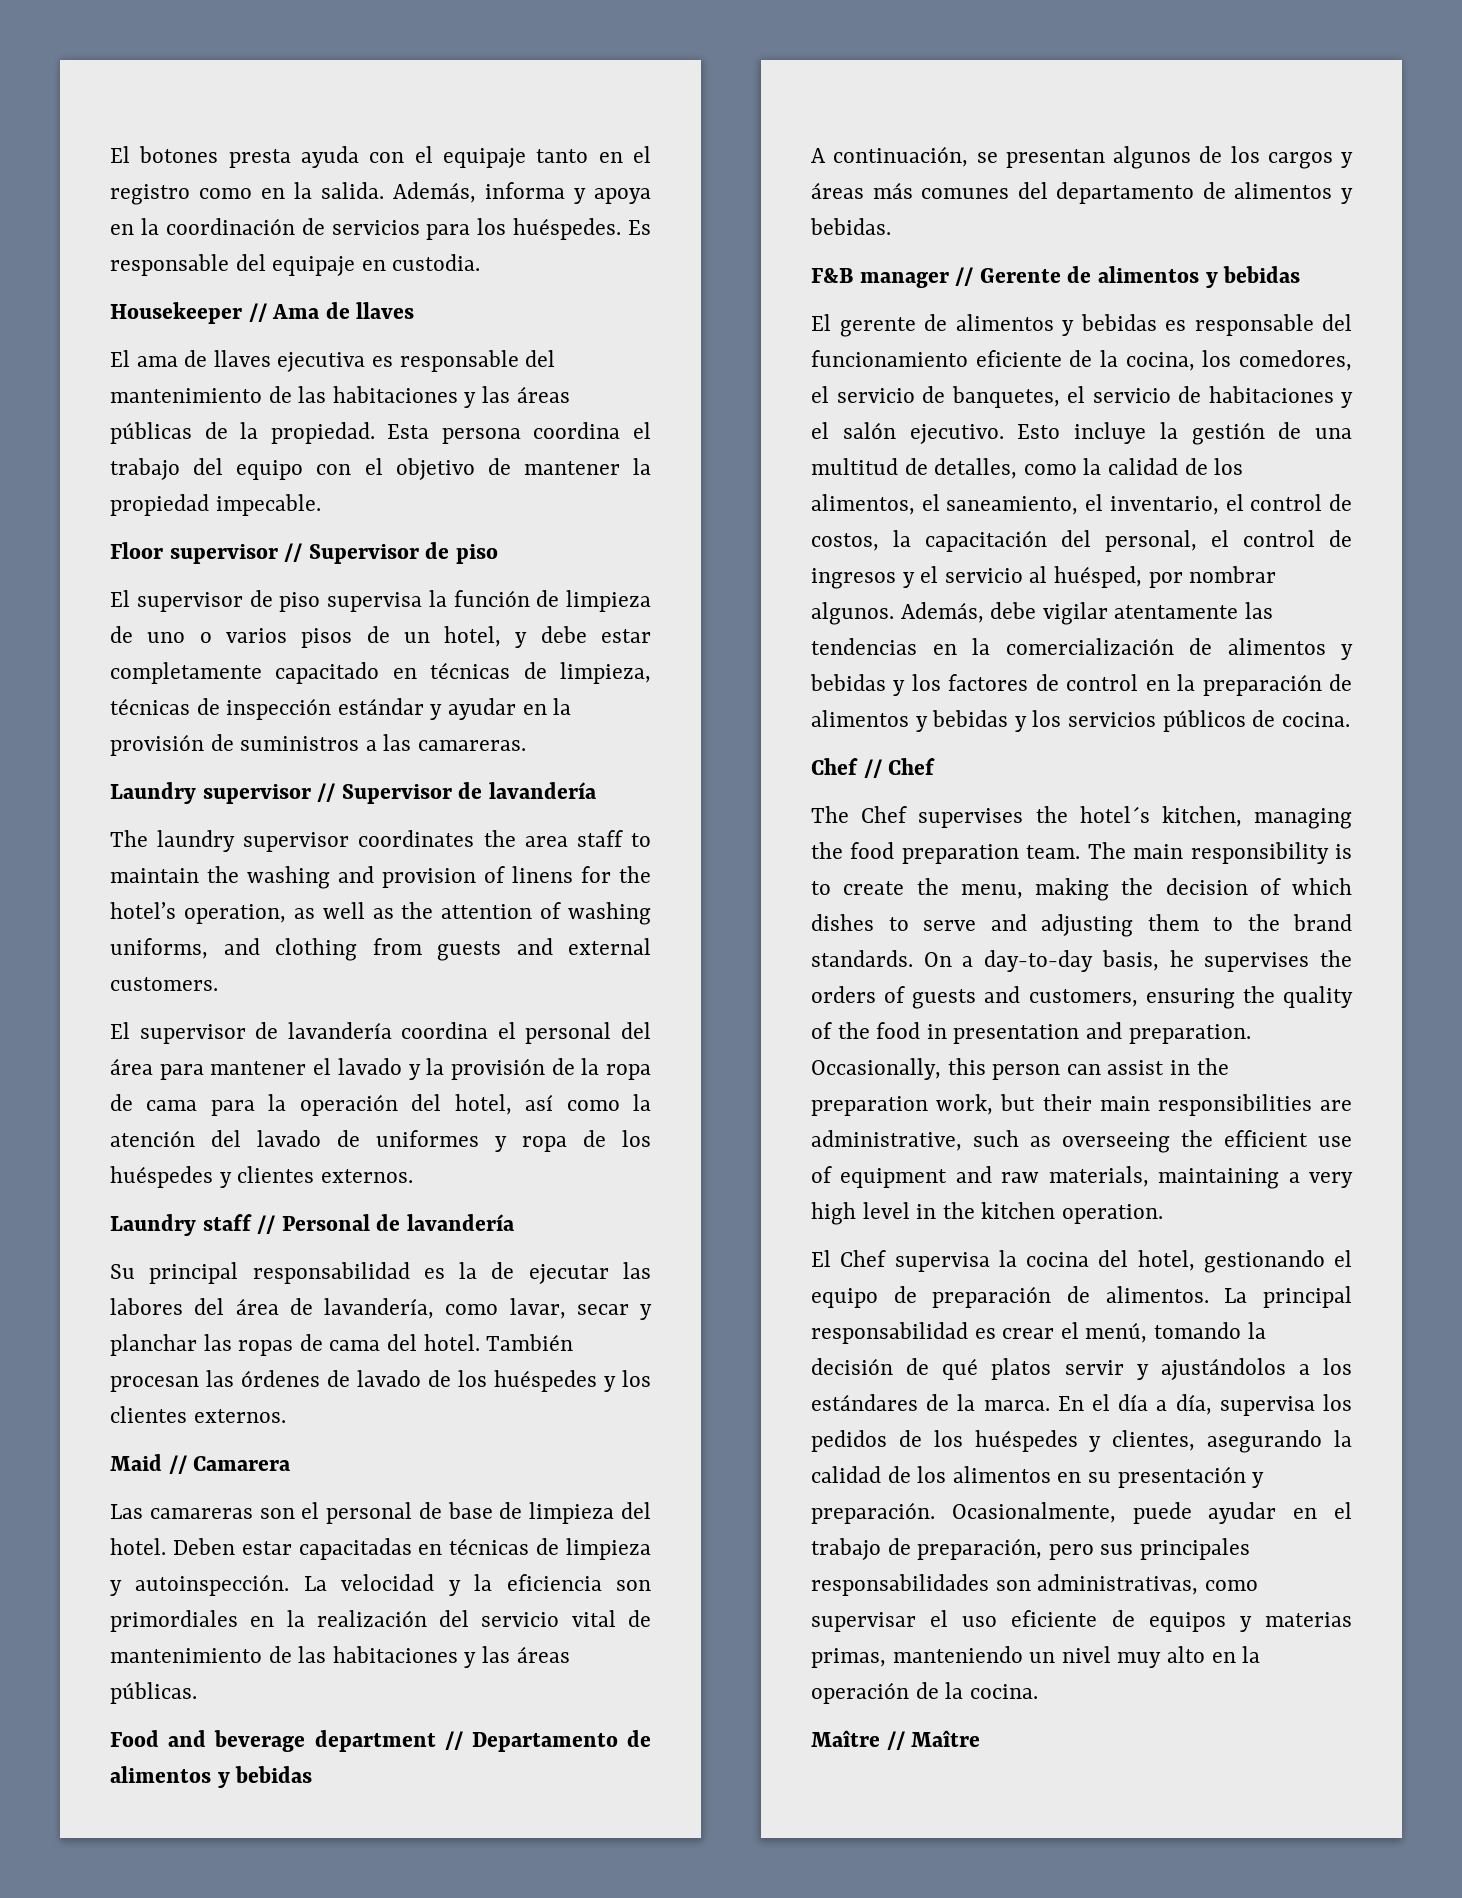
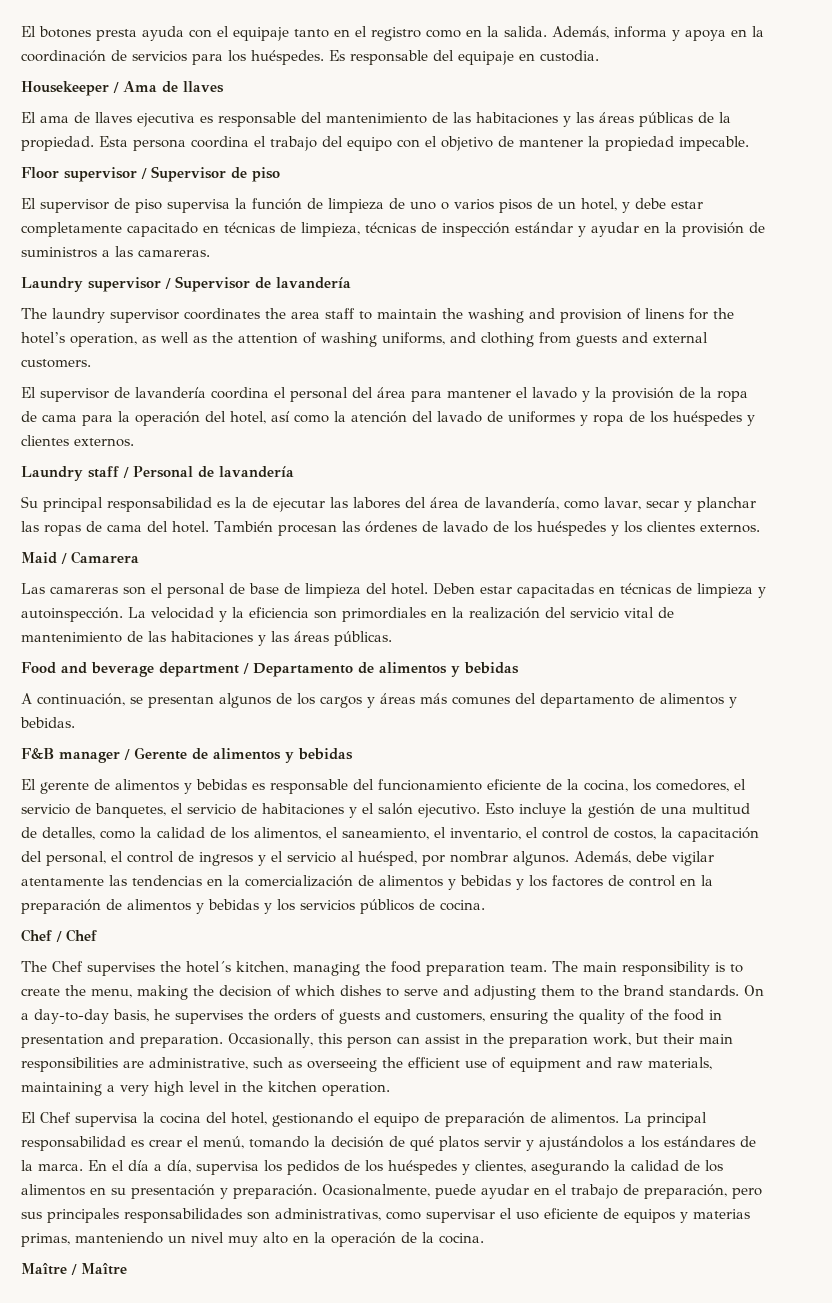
- Housekeeper // Ama de llaves
+ Housekeeper / Ama de llaves
- Floor supervisor // Supervisor de piso
+ Floor supervisor / Supervisor de piso
- Laundry supervisor // Supervisor de lavandería
+ Laundry supervisor / Supervisor de lavandería
- Laundry staff // Personal de lavandería
+ Laundry staff / Personal de lavandería
- Maid // Camarera
+ Maid / Camarera
- Food and beverage department // Departamento de alimentos y bebidas
+ Food and beverage department / Departamento de alimentos y bebidas
- F&B manager // Gerente de alimentos y bebidas
+ F&B manager / Gerente de alimentos y bebidas
- Chef // Chef
+ Chef / Chef
- Maître // Maître
+ Maître / Maître

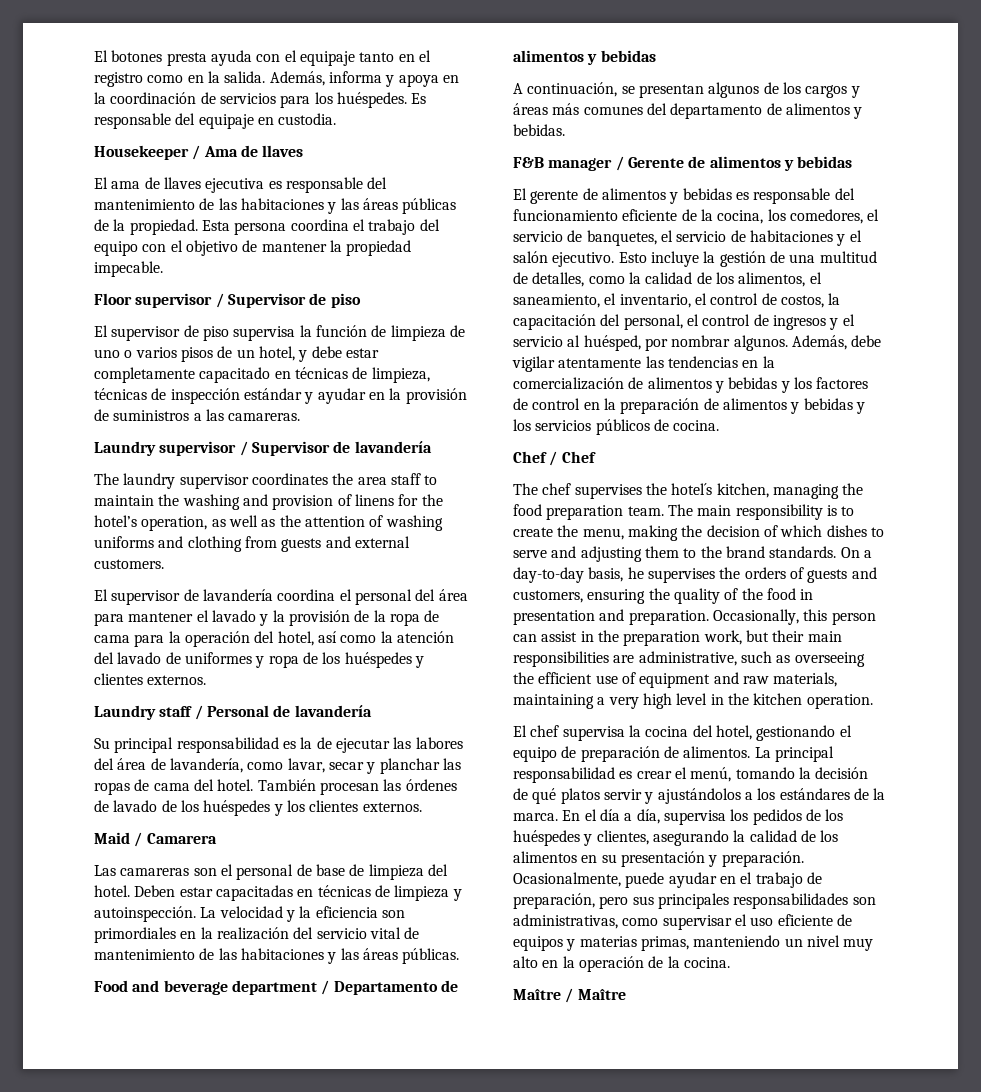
- The laundry supervisor coordinates the area staff to maintain the washing and provision of linens for the hotel’s operation, as well as the attention of washing uniforms, and clothing from guests and external customers.
+ The laundry supervisor coordinates the area staff to maintain the washing and provision of linens for the hotel’s operation, as well as the attention of washing uniforms and clothing from guests and external customers.
- The Chef supervises the hotel´s kitchen, managing the food preparation team.
+ The chef supervises the hotel´s kitchen, managing the food preparation team.
- El Chef supervisa la cocina del hotel, gestionando el equipo de preparación de alimentos.
+ El chef supervisa la cocina del hotel, gestionando el equipo de preparación de alimentos.

